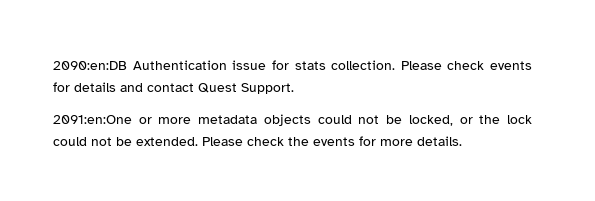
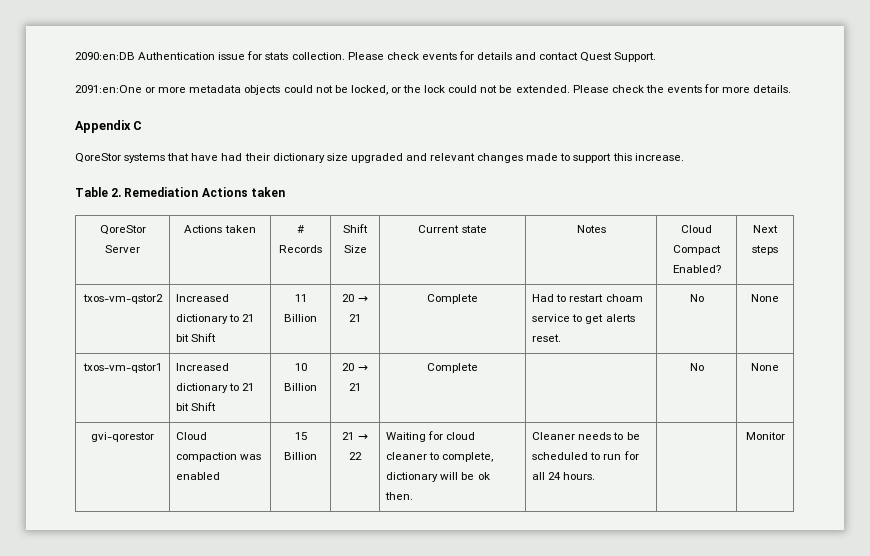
+ Appendix C
+ QoreStor systems that have had their dictionary size upgraded and relevant changes made to support this increase.
+ Table 2. Remediation Actions taken
+ QoreStor Server | Actions taken | # Records | Shift Size | Current state | Notes | Cloud Compact Enabled? | Next steps
+ txos-vm-qstor2 | Increased dictionary to 21 bit Shift | 11 Billion | 20 → 21 | Complete | Had to restart choam service to get alerts reset. | No | None
+ txos-vm-qstor1 | Increased dictionary to 21 bit Shift | 10 Billion | 20 → 21 | Complete | | No | None
+ gvi-qorestor | Cloud compaction was enabled | 15 Billion | 21 → 22 | Waiting for cloud cleaner to complete, dictionary will be ok then. | Cleaner needs to be scheduled to run for all 24 hours. | | Monitor

